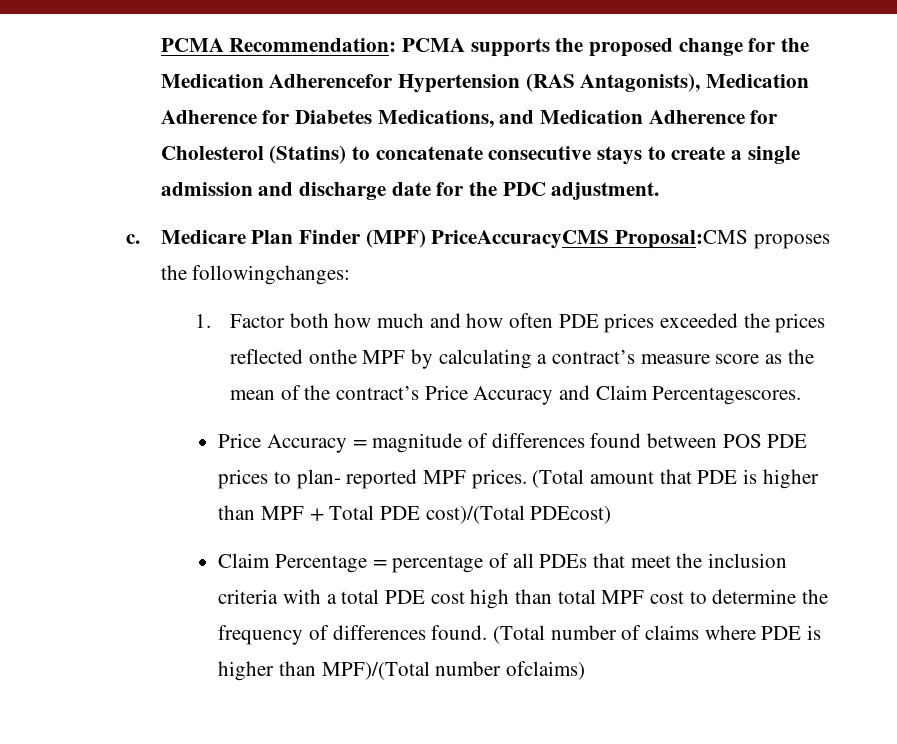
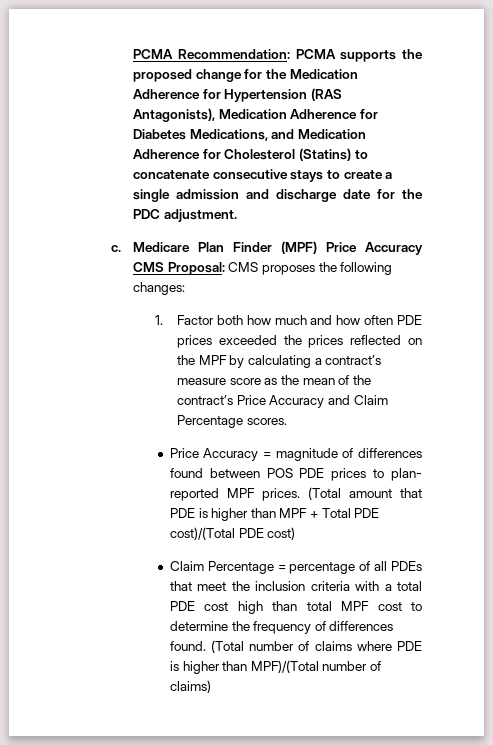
- PCMA Recommendation: PCMA supports the proposed change for the Medication Adherencefor Hypertension (RAS Antagonists), Medication Adherence for Diabetes Medications, and Medication Adherence for Cholesterol (Statins) to concatenate consecutive stays to create a single admission and discharge date for the PDC adjustment.
+ PCMA Recommendation: PCMA supports the proposed change for the Medication Adherence for Hypertension (RAS Antagonists), Medication Adherence for Diabetes Medications, and Medication Adherence for Cholesterol (Statins) to concatenate consecutive stays to create a single admission and discharge date for the PDC adjustment.
- Medicare Plan Finder (MPF) PriceAccuracyCMS Proposal:CMS proposes the followingchanges:
+ Medicare Plan Finder (MPF) Price Accuracy CMS Proposal: CMS proposes the following changes:
- 1. Factor both how much and how often PDE prices exceeded the prices reflected onthe MPF by calculating a contract’s measure score as the mean of the contract’s Price Accuracy and Claim Percentagescores.
+ 1. Factor both how much and how often PDE prices exceeded the prices reflected on the MPF by calculating a contract’s measure score as the mean of the contract’s Price Accuracy and Claim Percentage scores.
- (Total amount that PDE is higher than MPF + Total PDE cost)/(Total PDEcost)
+ (Total amount that PDE is higher than MPF + Total PDE cost)/(Total PDE cost)
- (Total number of claims where PDE is higher than MPF)/(Total number ofclaims)
+ (Total number of claims where PDE is higher than MPF)/(Total number of claims)

